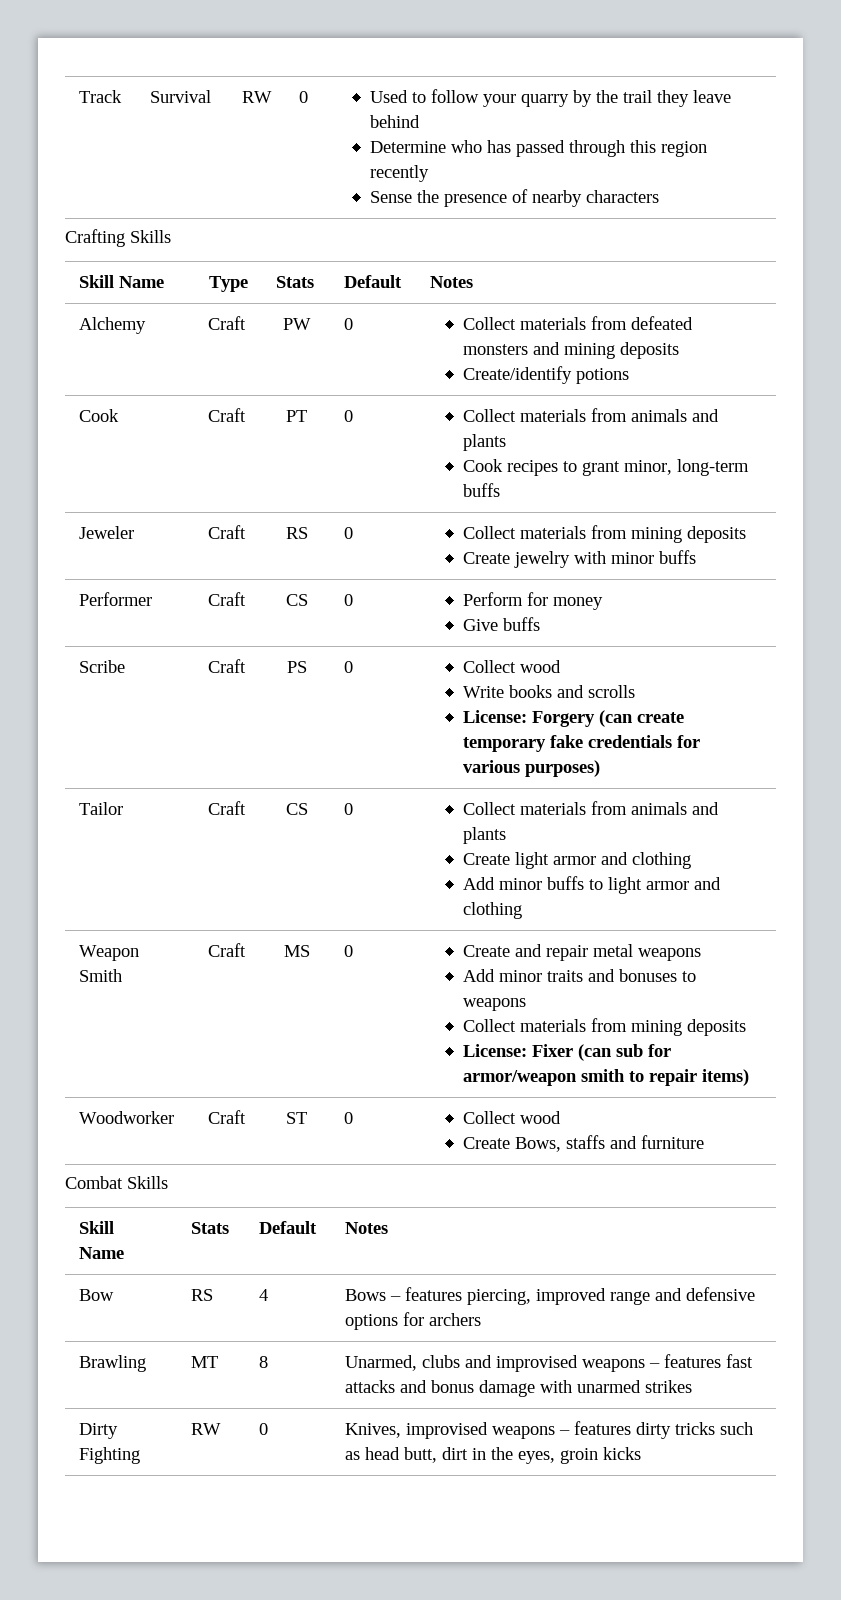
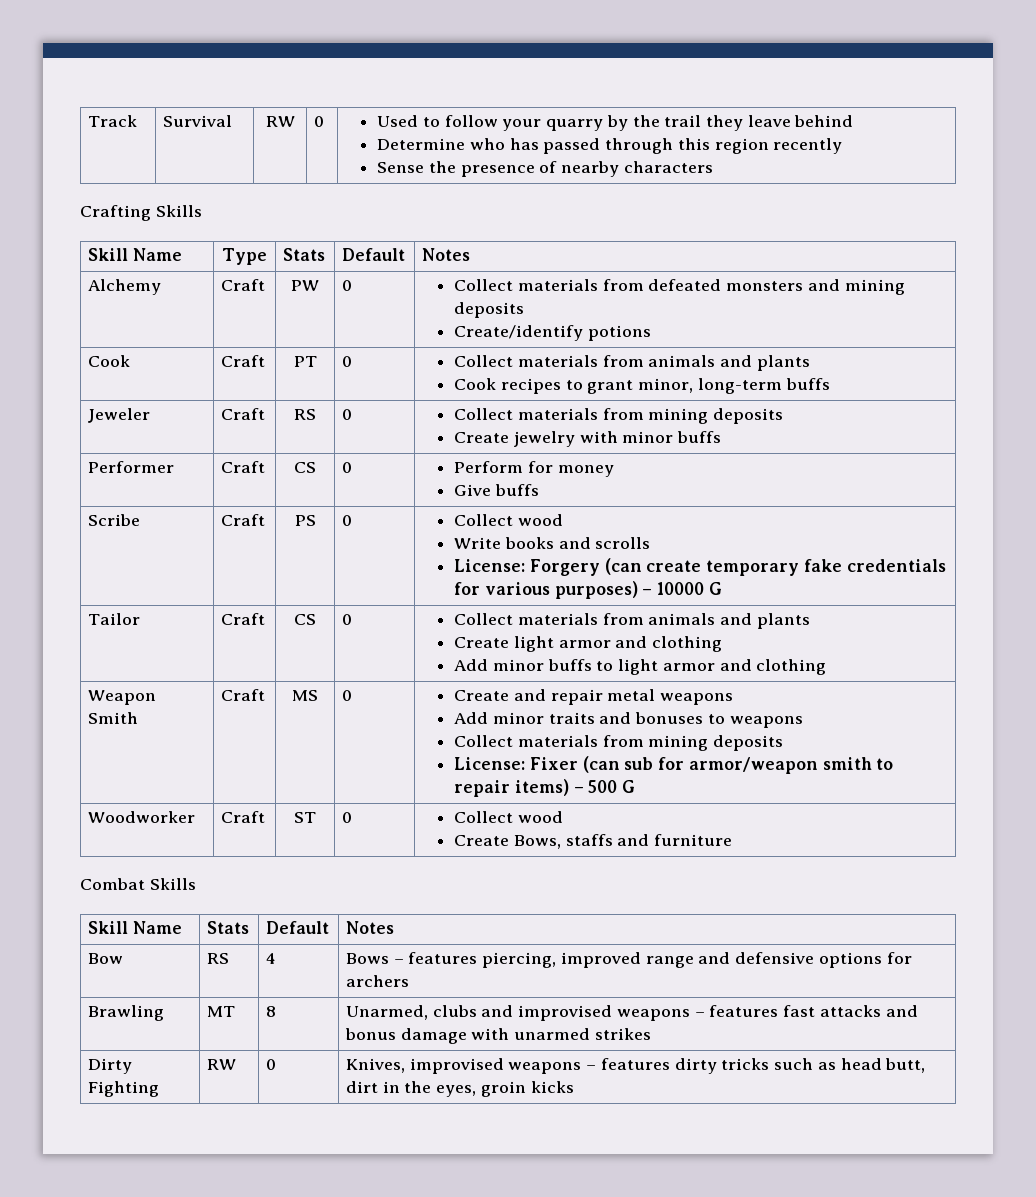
  Scribe | Craft | PS | 0 | Collect wood
  Write books and scrolls
- License: Forgery (can create temporary fake credentials for various purposes)
+ License: Forgery (can create temporary fake credentials for various purposes) – 10000 G
  Weapon Smith | Craft | MS | 0 | Create and repair metal weapons
  Add minor traits and bonuses to weapons
  Collect materials from mining deposits
- License: Fixer (can sub for armor/weapon smith to repair items)
+ License: Fixer (can sub for armor/weapon smith to repair items) – 500 G

